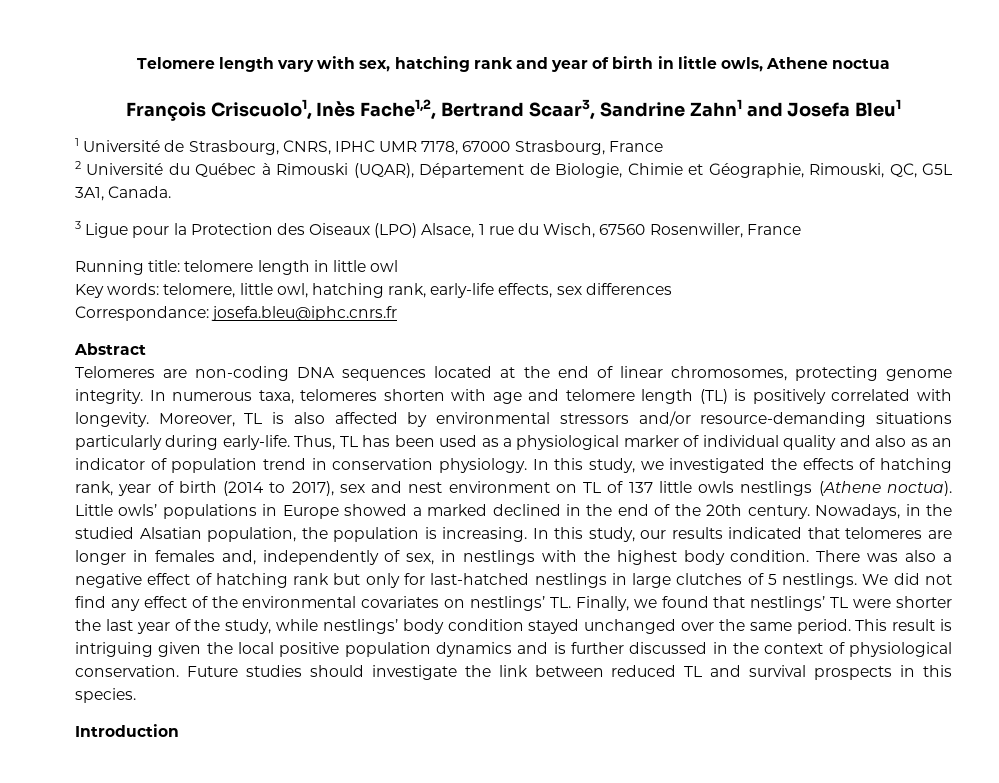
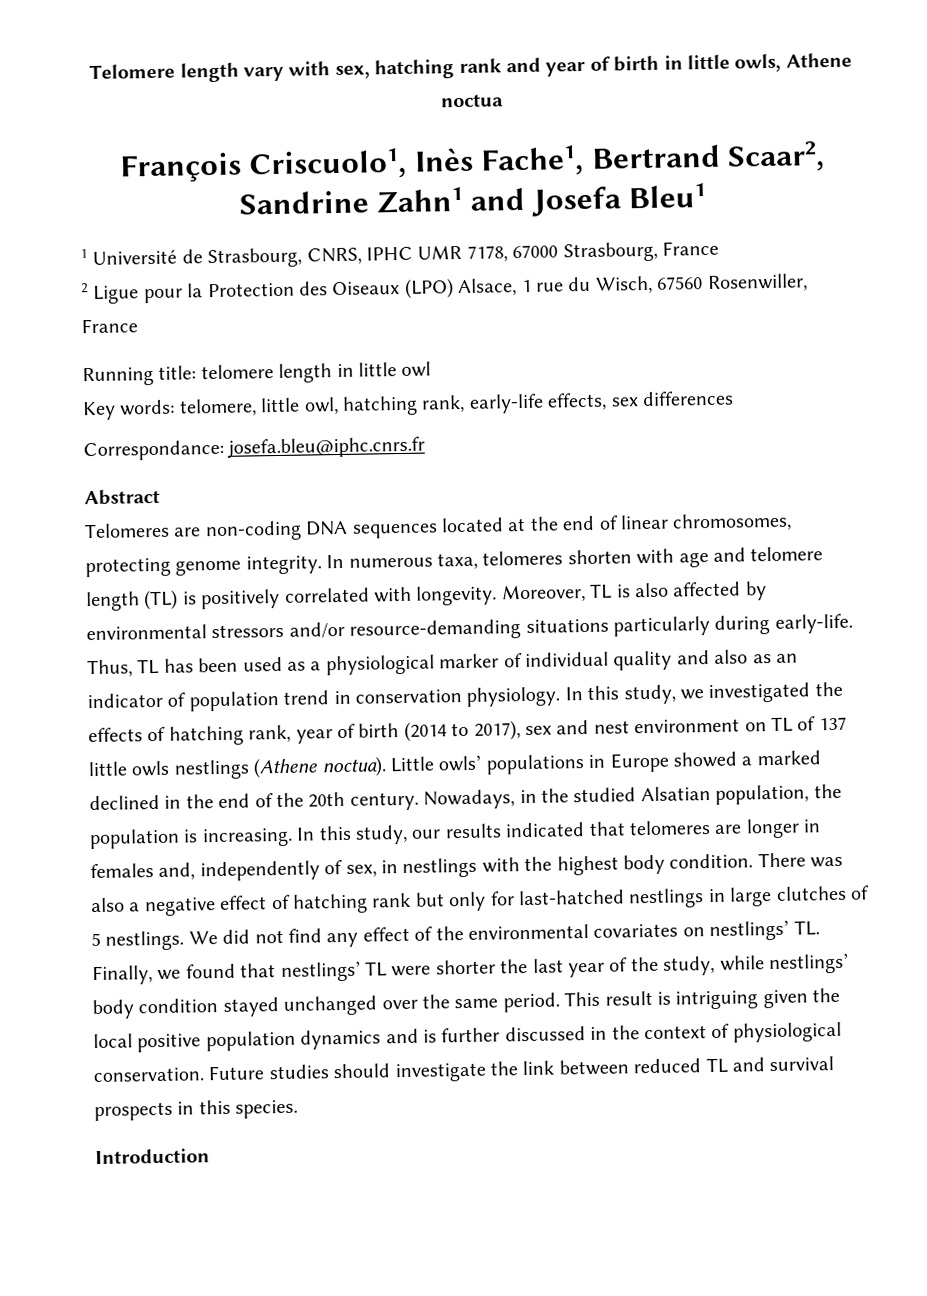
- François Criscuolo1, Inès Fache1,2, Bertrand Scaar3, Sandrine Zahn1 and Josefa Bleu1
+ François Criscuolo1, Inès Fache1, Bertrand Scaar2, Sandrine Zahn1 and Josefa Bleu1
- 2 Université du Québec à Rimouski (UQAR), Département de Biologie, Chimie et Géographie, Rimouski, QC, G5L 3A1, Canada.
- 3 Ligue pour la Protection des Oiseaux (LPO) Alsace, 1 rue du Wisch, 67560 Rosenwiller, France
+ 2 Ligue pour la Protection des Oiseaux (LPO) Alsace, 1 rue du Wisch, 67560 Rosenwiller, France

